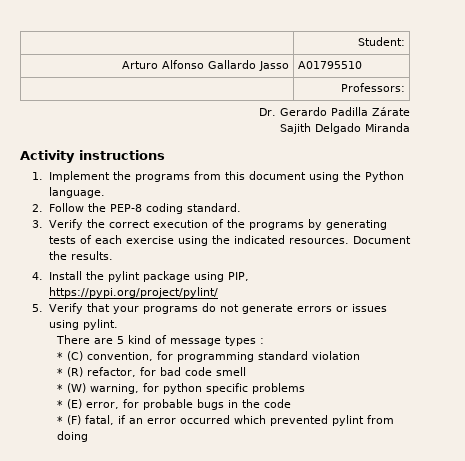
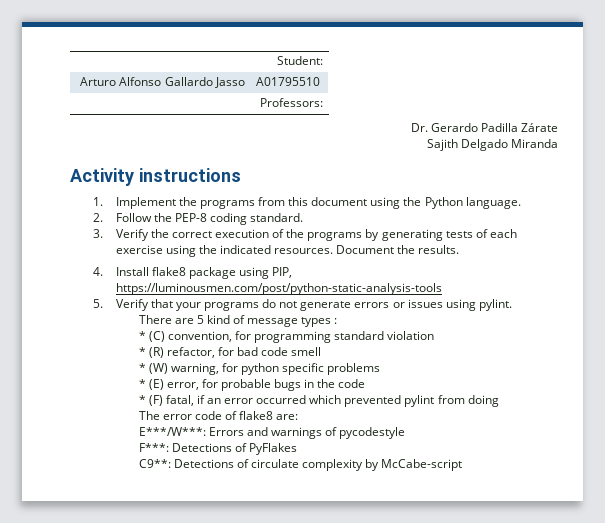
- 4. Install the pylint package using PIP, https://pypi.org/project/pylint/
+ 4. Install flake8 package using PIP, https://luminousmen.com/post/python-static-analysis-tools
+ The error code of flake8 are:
+ E***/W***: Errors and warnings of pycodestyle
+ F***: Detections of PyFlakes
+ C9**: Detections of circulate complexity by McCabe-script

